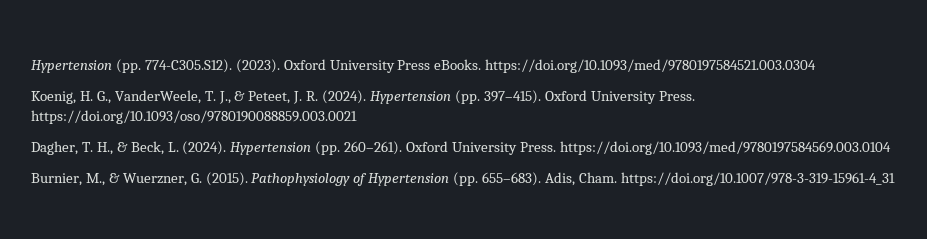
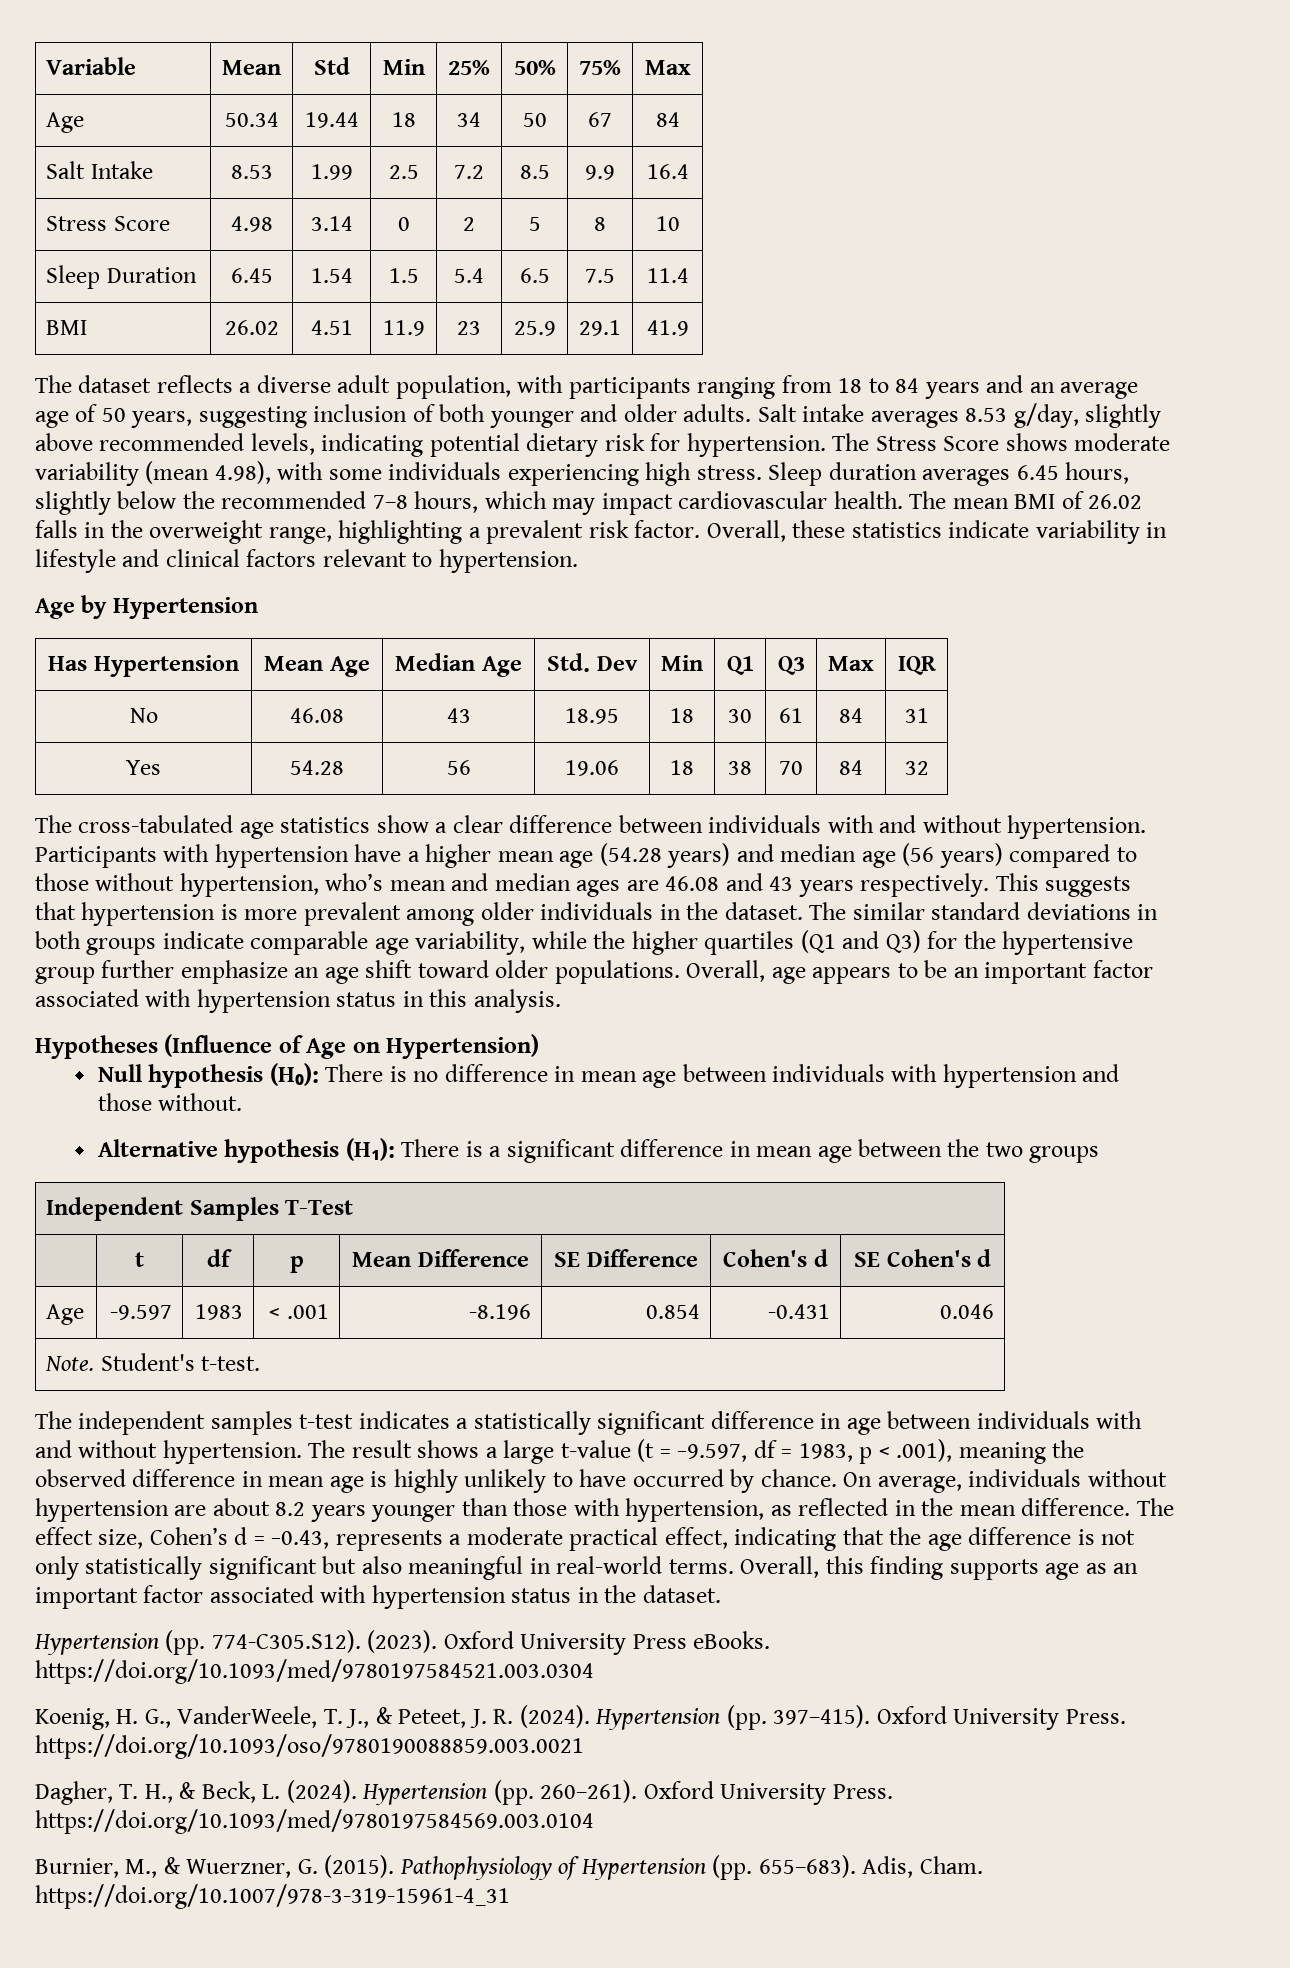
+ Variable | Mean | Std | Min | 25% | 50% | 75% | Max
+ Age | 50.34 | 19.44 | 18 | 34 | 50 | 67 | 84
+ Salt Intake | 8.53 | 1.99 | 2.5 | 7.2 | 8.5 | 9.9 | 16.4
+ Stress Score | 4.98 | 3.14 | 0 | 2 | 5 | 8 | 10
+ Sleep Duration | 6.45 | 1.54 | 1.5 | 5.4 | 6.5 | 7.5 | 11.4
+ BMI | 26.02 | 4.51 | 11.9 | 23 | 25.9 | 29.1 | 41.9
+ The dataset reflects a diverse adult population, with participants ranging from 18 to 84 years and an average age of 50 years, suggesting inclusion of both younger and older adults. Salt intake averages 8.53 g/day, slightly above recommended levels, indicating potential dietary risk for hypertension. The Stress Score shows moderate variability (mean 4.98), with some individuals experiencing high stress. Sleep duration averages 6.45 hours, slightly below the recommended 7–8 hours, which may impact cardiovascular health. The mean BMI of 26.02 falls in the overweight range, highlighting a prevalent risk factor. Overall, these statistics indicate variability in lifestyle and clinical factors relevant to hypertension.
+ Age by Hypertension
+ Has Hypertension | Mean Age | Median Age | Std. Dev | Min | Q1 | Q3 | Max | IQR
+ No | 46.08 | 43 | 18.95 | 18 | 30 | 61 | 84 | 31
+ Yes | 54.28 | 56 | 19.06 | 18 | 38 | 70 | 84 | 32
+ The cross-tabulated age statistics show a clear difference between individuals with and without hypertension. Participants with hypertension have a higher mean age (54.28 years) and median age (56 years) compared to those without hypertension, who’s mean and median ages are 46.08 and 43 years respectively. This suggests that hypertension is more prevalent among older individuals in the dataset. The similar standard deviations in both groups indicate comparable age variability, while the higher quartiles (Q1 and Q3) for the hypertensive group further emphasize an age shift toward older populations. Overall, age appears to be an important factor associated with hypertension status in this analysis.
+ Hypotheses (Influence of Age on Hypertension)
+ Null hypothesis (H₀): There is no difference in mean age between individuals with hypertension and those without.
+ Alternative hypothesis (H₁): There is a significant difference in mean age between the two groups
+ Independent Samples T-Test
+ | t | df | p | Mean Difference | SE Difference | Cohen's d | SE Cohen's d
+ Age | -9.597 | 1983 | < .001 | -8.196 | 0.854 | -0.431 | 0.046
+ Note. Student's t-test.
+ The independent samples t-test indicates a statistically significant difference in age between individuals with and without hypertension. The result shows a large t-value (t = −9.597, df = 1983, p < .001), meaning the observed difference in mean age is highly unlikely to have occurred by chance. On average, individuals without hypertension are about 8.2 years younger than those with hypertension, as reflected in the mean difference. The effect size, Cohen’s d = −0.43, represents a moderate practical effect, indicating that the age difference is not only statistically significant but also meaningful in real-world terms. Overall, this finding supports age as an important factor associated with hypertension status in the dataset.

